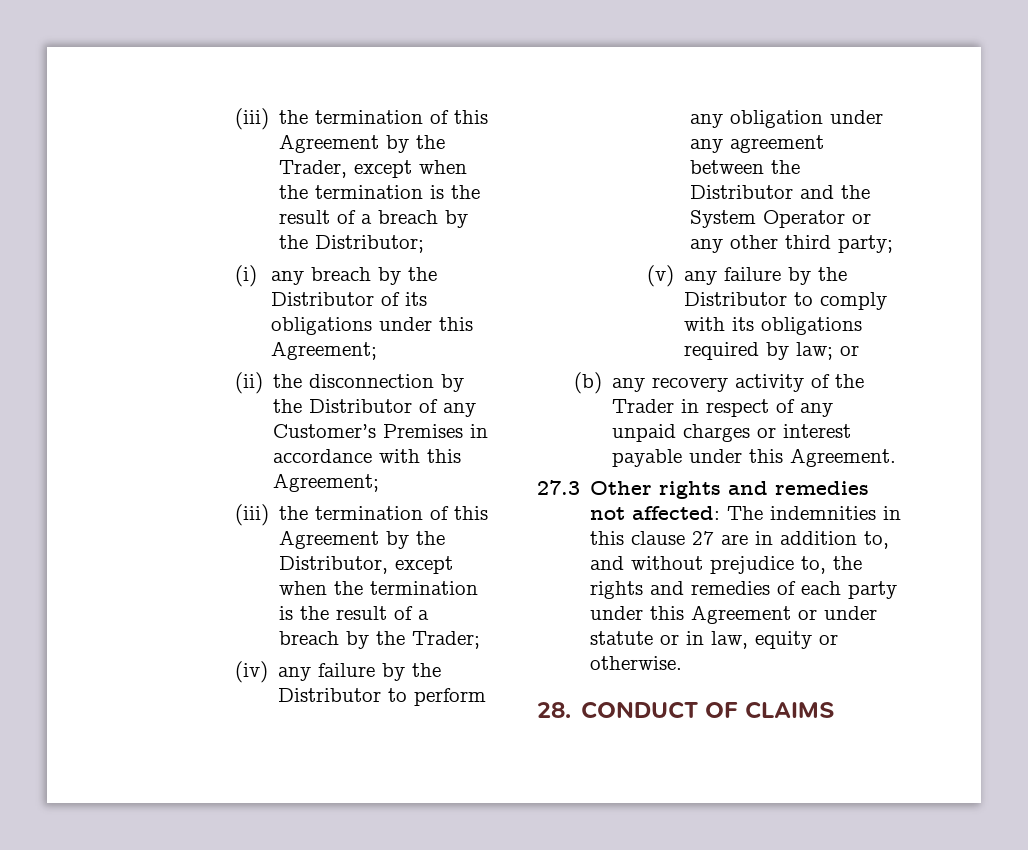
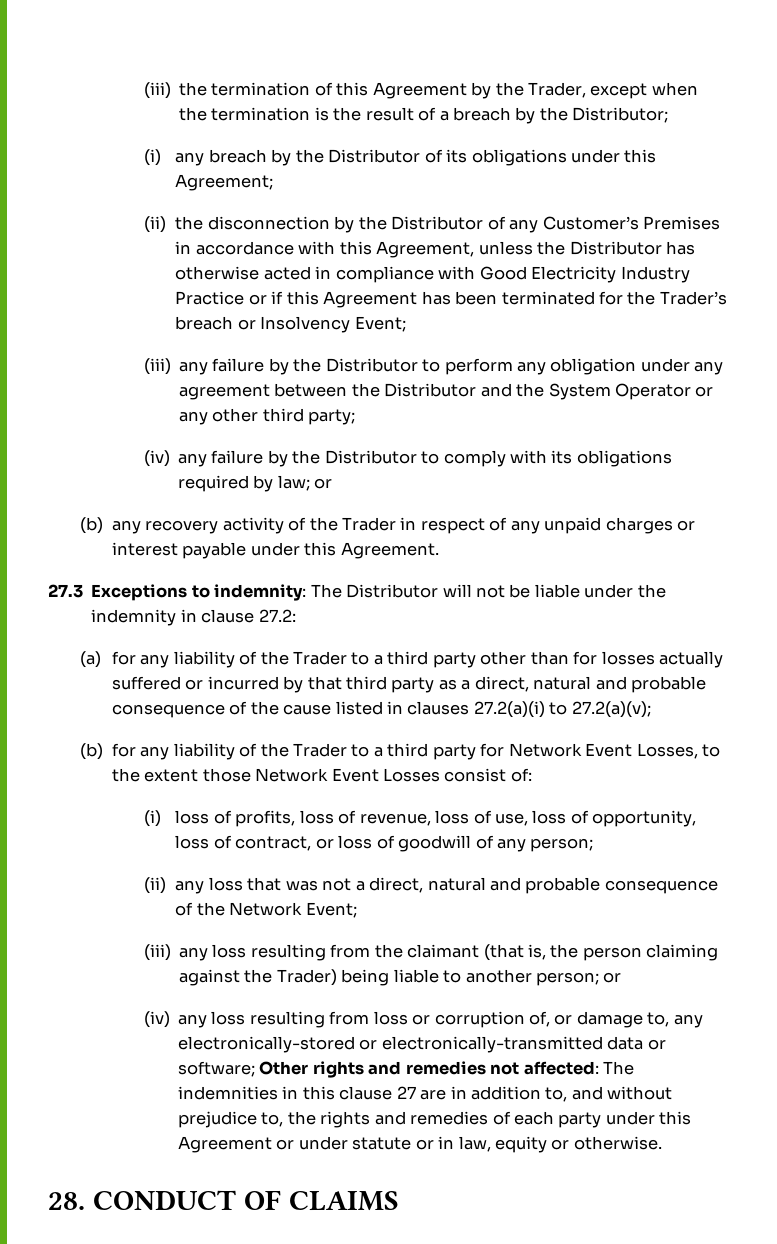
- (ii) the disconnection by the Distributor of any Customer’s Premises in accordance with this Agreement;
- (iii) the termination of this Agreement by the Distributor, except when the termination is the result of a breach by the Trader;
- (iv) any failure by the Distributor to perform any obligation under any agreement between the Distributor and the System Operator or any other third party;
+ (ii) the disconnection by the Distributor of any Customer’s Premises in accordance with this Agreement, unless the Distributor has otherwise acted in compliance with Good Electricity Industry Practice or if this Agreement has been terminated for the Trader’s breach or Insolvency Event;
+ (iii) any failure by the Distributor to perform any obligation under any agreement between the Distributor and the System Operator or any other third party;
- (v) any failure by the Distributor to comply with its obligations required by law; or
+ (iv) any failure by the Distributor to comply with its obligations required by law; or
- 27.3 Other rights and remedies not affected: The indemnities in this clause 27 are in addition to, and without prejudice to, the rights and remedies of each party under this Agreement or under statute or in law, equity or otherwise.
+ 27.3 Exceptions to indemnity: The Distributor will not be liable under the indemnity in clause 27.2:
+ (a) for any liability of the Trader to a third party other than for losses actually suffered or incurred by that third party as a direct, natural and probable consequence of the cause listed in clauses 27.2(a)(i) to 27.2(a)(v);
+ (b) for any liability of the Trader to a third party for Network Event Losses, to the extent those Network Event Losses consist of:
+ (i) loss of profits, loss of revenue, loss of use, loss of opportunity, loss of contract, or loss of goodwill of any person;
+ (ii) any loss that was not a direct, natural and probable consequence of the Network Event;
+ (iii) any loss resulting from the claimant (that is, the person claiming against the Trader) being liable to another person; or
+ (iv) any loss resulting from loss or corruption of, or damage to, any electronically-stored or electronically-transmitted data or software; Other rights and remedies not affected: The indemnities in this clause 27 are in addition to, and without prejudice to, the rights and remedies of each party under this Agreement or under statute or in law, equity or otherwise.

